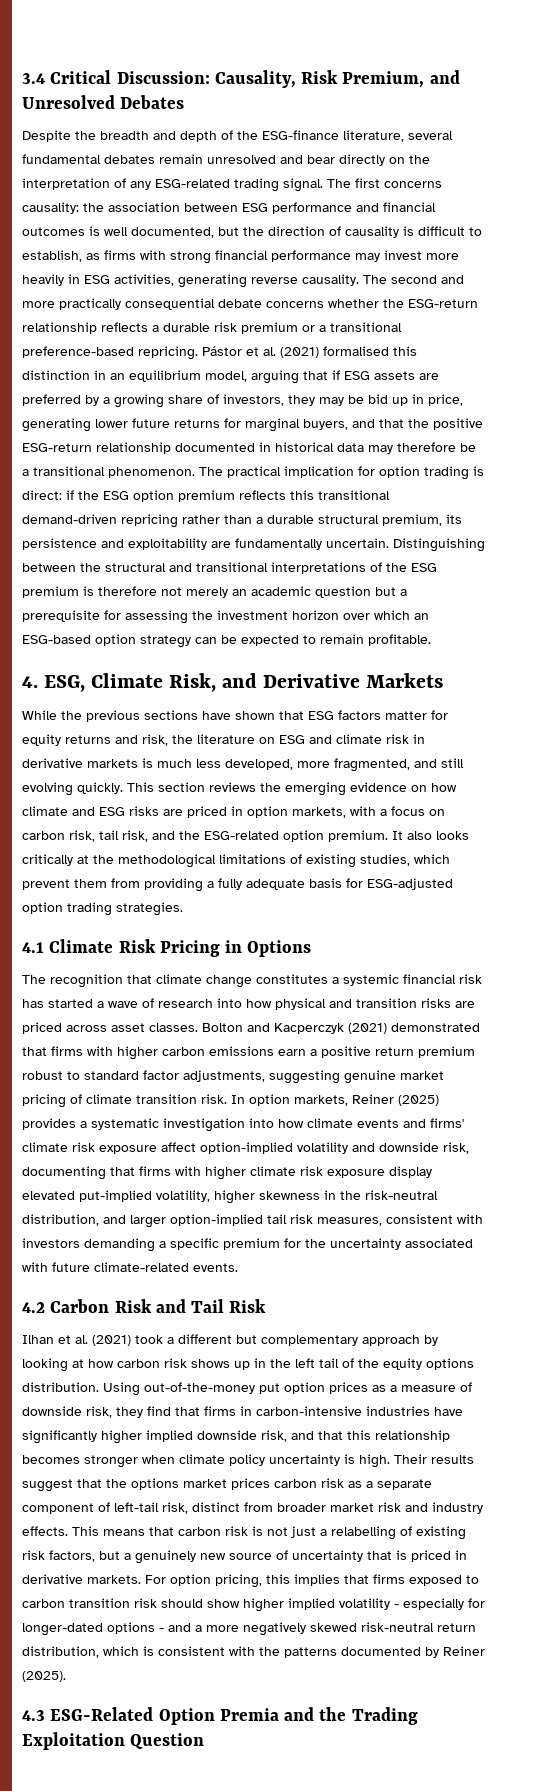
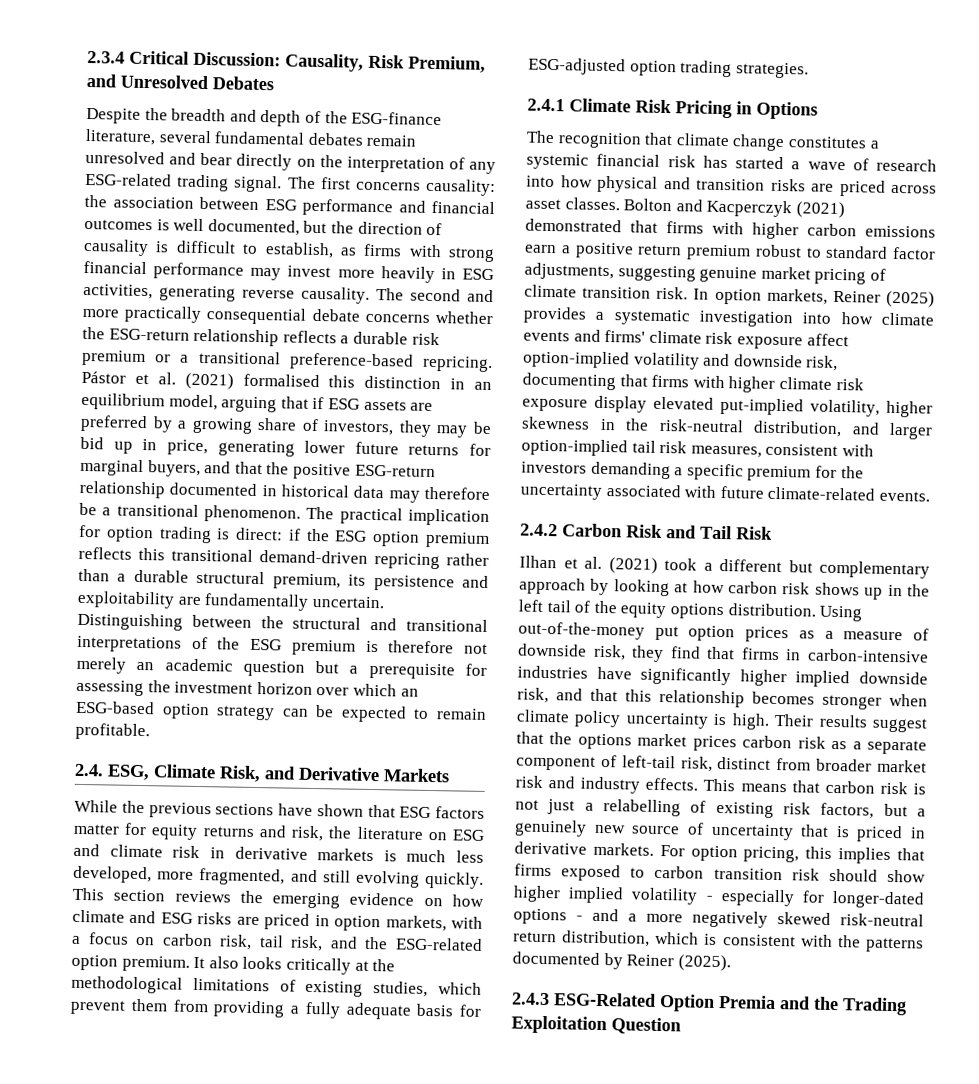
- 3.4 Critical Discussion: Causality, Risk Premium, and Unresolved Debates
+ 2.3.4 Critical Discussion: Causality, Risk Premium, and Unresolved Debates
- 4. ESG, Climate Risk, and Derivative Markets
+ 2.4. ESG, Climate Risk, and Derivative Markets
- 4.1 Climate Risk Pricing in Options
+ 2.4.1 Climate Risk Pricing in Options
- 4.2 Carbon Risk and Tail Risk
+ 2.4.2 Carbon Risk and Tail Risk
- 4.3 ESG-Related Option Premia and the Trading Exploitation Question
+ 2.4.3 ESG-Related Option Premia and the Trading Exploitation Question

